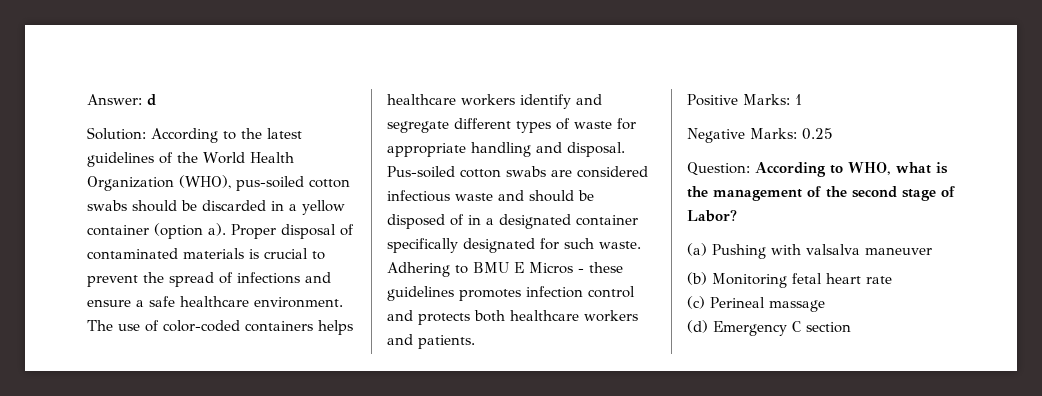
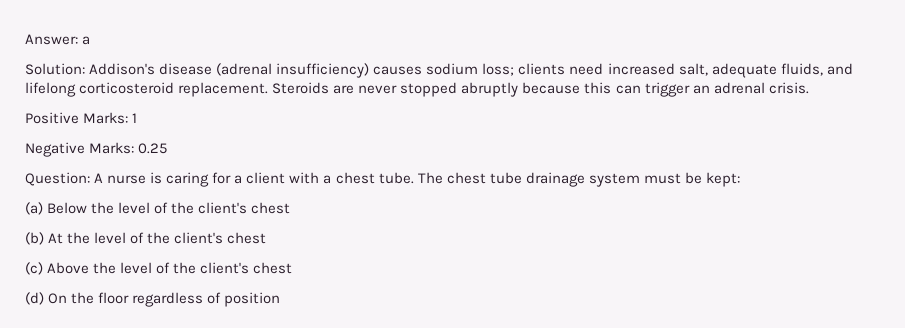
- Answer: d
+ Answer: a
- Solution: According to the latest guidelines of the World Health Organization (WHO), pus-soiled cotton swabs should be discarded in a yellow container (option a). Proper disposal of contaminated materials is crucial to prevent the spread of infections and ensure a safe healthcare environment. The use of color-coded containers helps healthcare workers identify and segregate different types of waste for appropriate handling and disposal. Pus-soiled cotton swabs are considered infectious waste and should be disposed of in a designated container specifically designated for such waste. Adhering to BMU E Micros - these guidelines promotes infection control and protects both healthcare workers and patients.
+ Solution: Addison's disease (adrenal insufficiency) causes sodium loss; clients need increased salt, adequate fluids, and lifelong corticosteroid replacement. Steroids are never stopped abruptly because this can trigger an adrenal crisis.
- Question: According to WHO, what is the management of the second stage of Labor?
- (a) Pushing with valsalva maneuver
- (b) Monitoring fetal heart rate
- (c) Perineal massage
- (d) Emergency C section
+ Question: A nurse is caring for a client with a chest tube. The chest tube drainage system must be kept:
+ (a) Below the level of the client's chest
+ (b) At the level of the client's chest
+ (c) Above the level of the client's chest
+ (d) On the floor regardless of position

